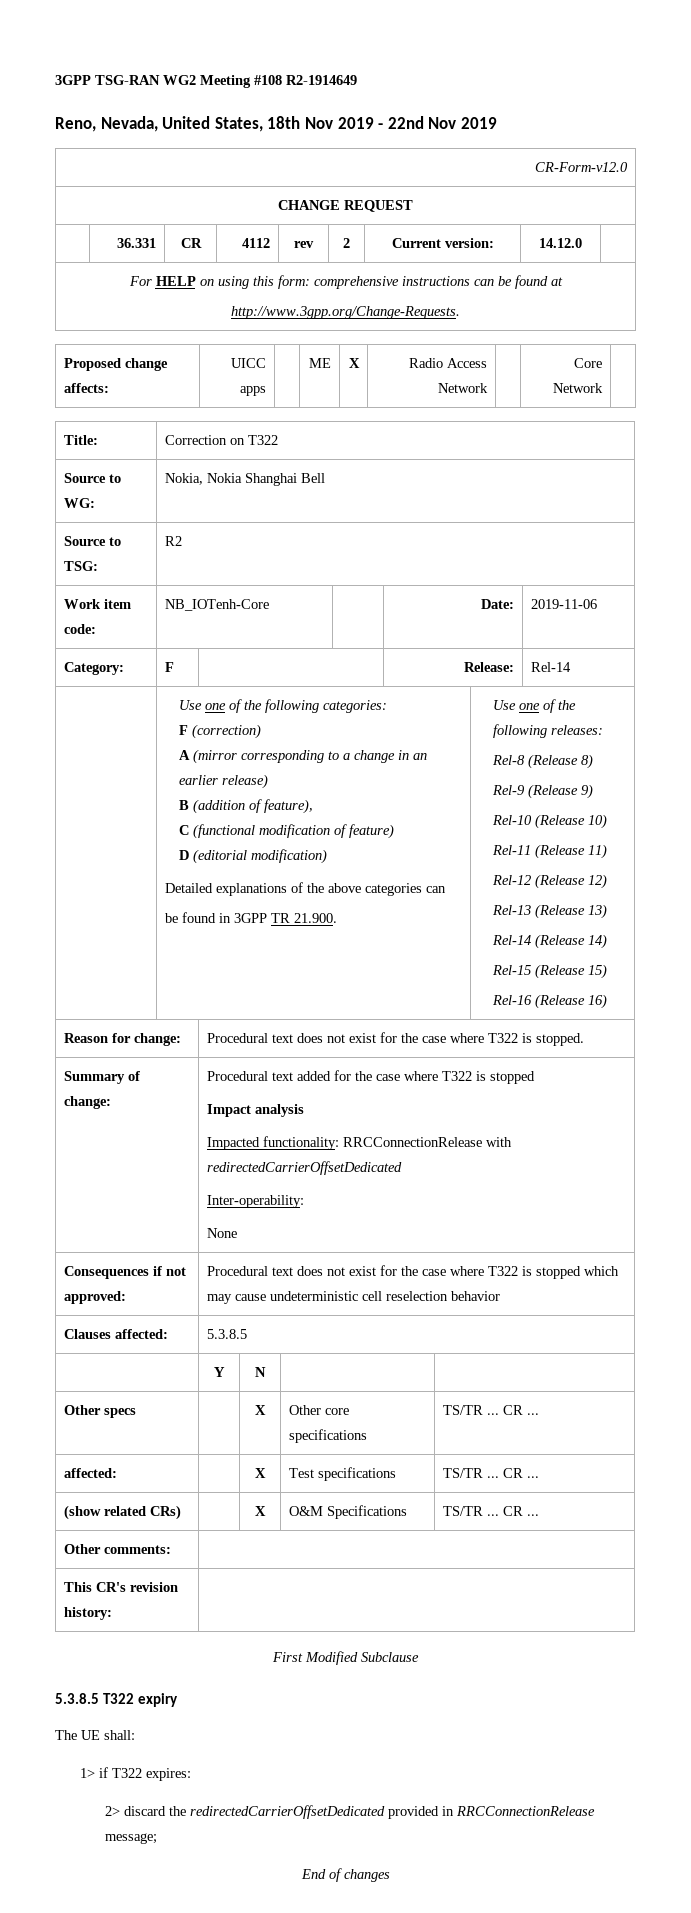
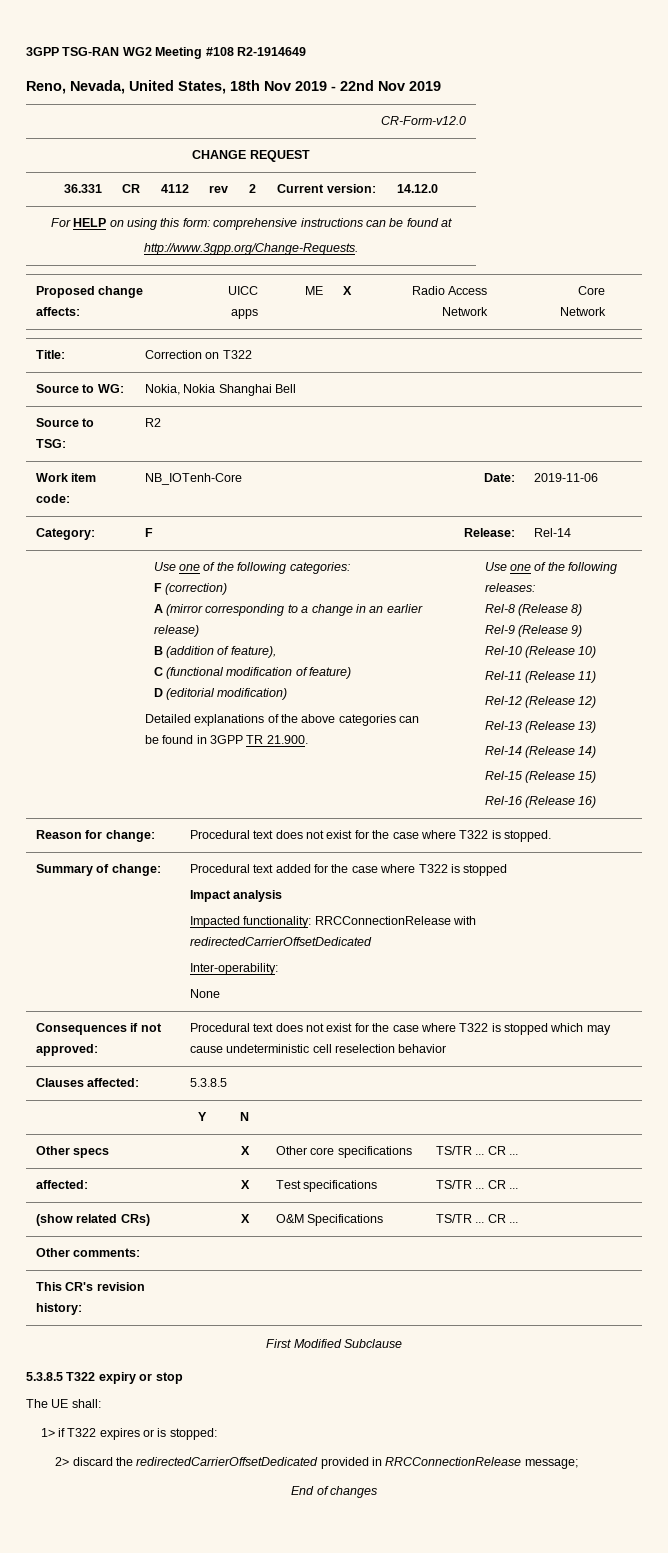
- 5.3.8.5 T322 expiry
+ 5.3.8.5 T322 expiry or stop
- 1> if T322 expires:
+ 1> if T322 expires or is stopped:

